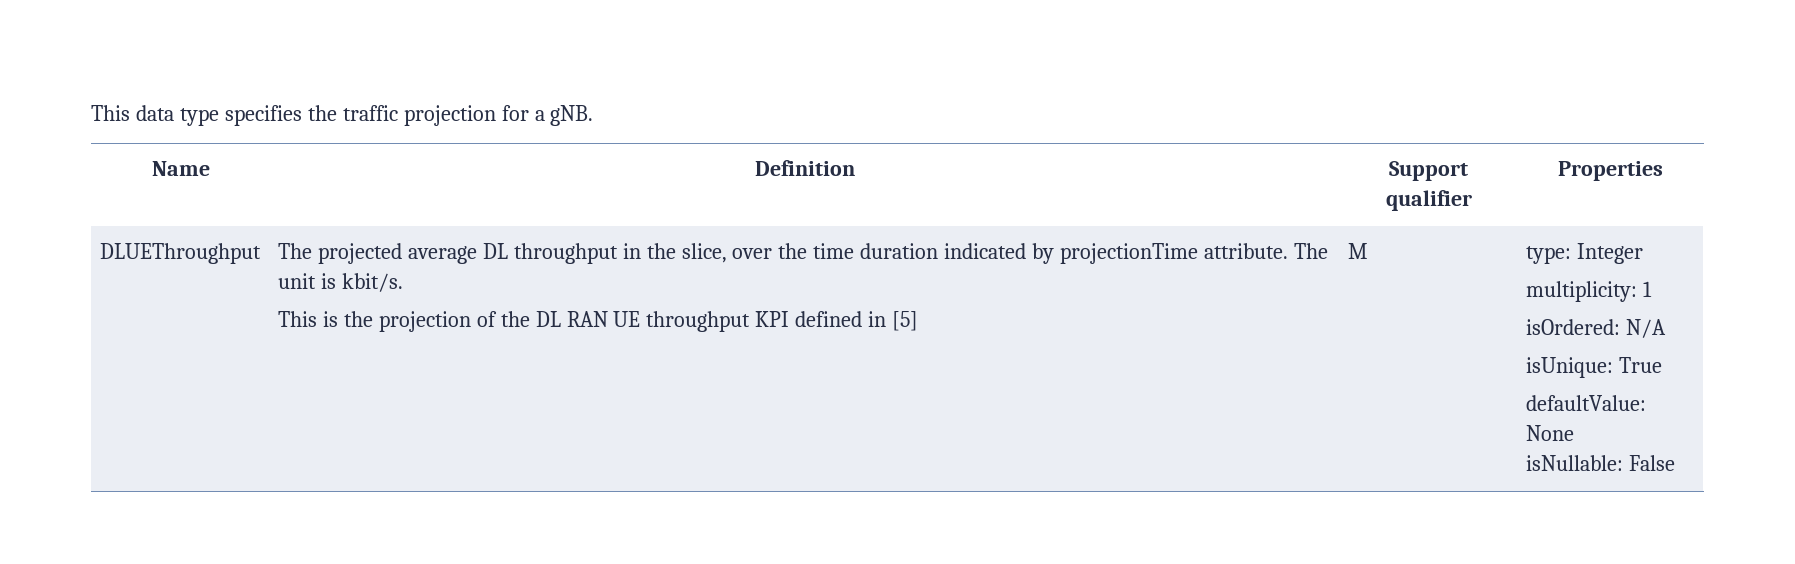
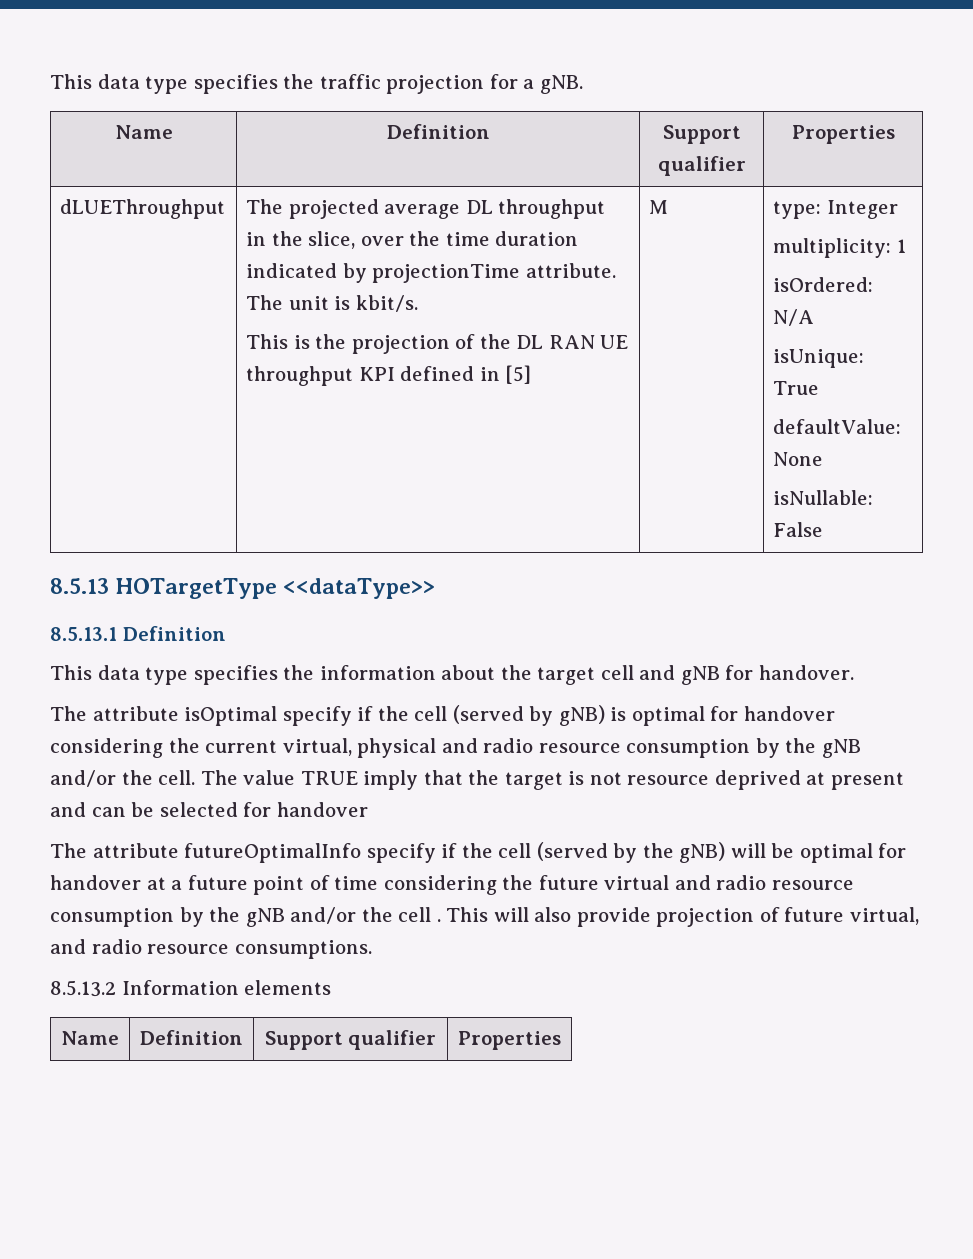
- DLUEThroughput
+ dLUEThroughput
+ 8.5.13 HOTargetType <<dataType>>
+ 8.5.13.1 Definition
+ This data type specifies the information about the target cell and gNB for handover.
+ The attribute isOptimal specify if the cell (served by gNB) is optimal for handover considering the current virtual, physical and radio resource consumption by the gNB and/or the cell. The value TRUE imply that the target is not resource deprived at present and can be selected for handover
+ The attribute futureOptimalInfo specify if the cell (served by the gNB) will be optimal for handover at a future point of time considering the future virtual and radio resource consumption by the gNB and/or the cell . This will also provide projection of future virtual, and radio resource consumptions.
+ 8.5.13.2 Information elements
+ Name | Definition | Support qualifier | Properties

